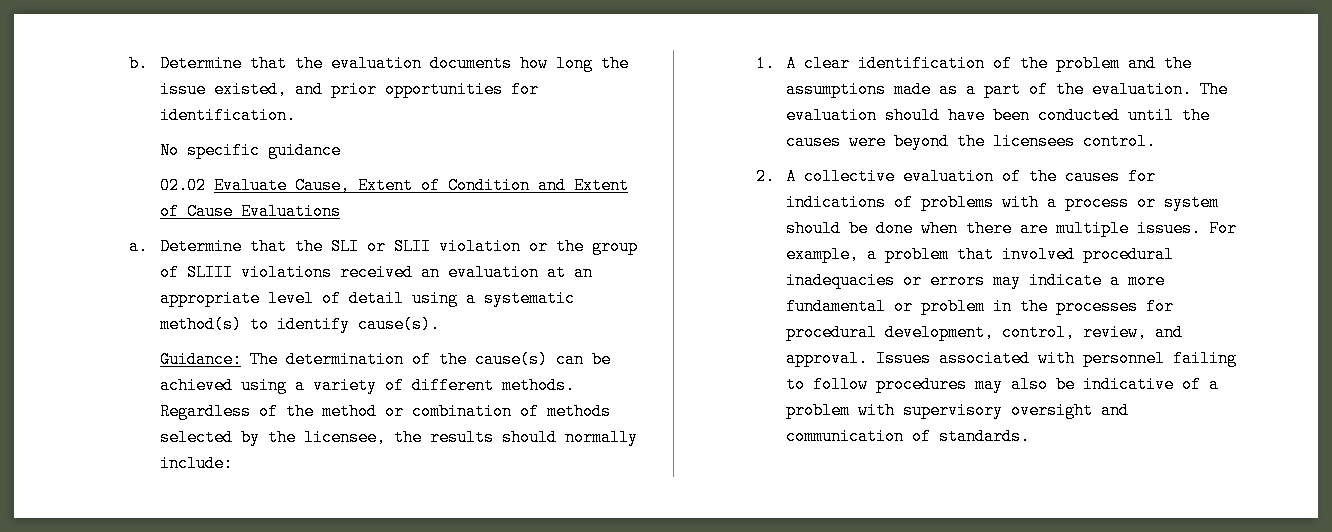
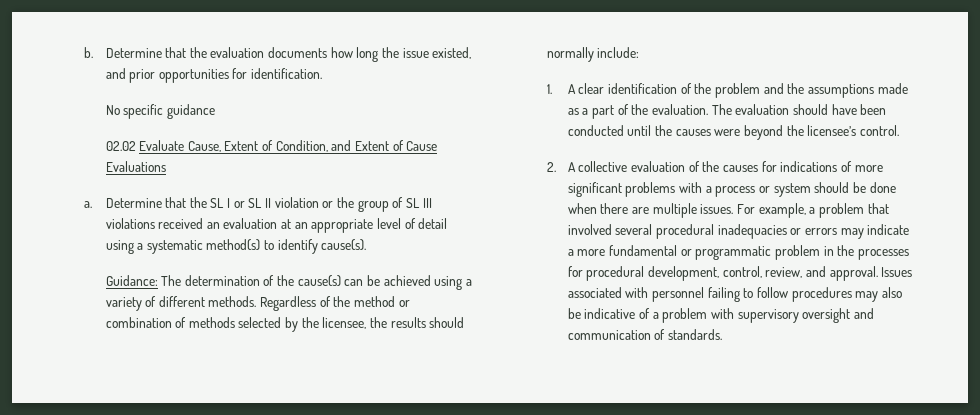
- 02.02 Evaluate Cause, Extent of Condition and Extent of Cause Evaluations
+ 02.02 Evaluate Cause, Extent of Condition, and Extent of Cause Evaluations
- Determine that the SLI or SLII violation or the group of SLIII violations received an evaluation at an appropriate level of detail using a systematic method(s) to identify cause(s).
+ Determine that the SL I or SL II violation or the group of SL III violations received an evaluation at an appropriate level of detail using a systematic method(s) to identify cause(s).
- The evaluation should have been conducted until the causes were beyond the licensees control.
+ The evaluation should have been conducted until the causes were beyond the licensee’s control.
- 2. A collective evaluation of the causes for indications of problems with a process or system should be done when there are multiple issues.
+ 2. A collective evaluation of the causes for indications of more significant problems with a process or system should be done when there are multiple issues.
- For example, a problem that involved procedural inadequacies or errors may indicate a more fundamental or problem in the processes for procedural development, control, review, and approval.
+ For example, a problem that involved several procedural inadequacies or errors may indicate a more fundamental or programmatic problem in the processes for procedural development, control, review, and approval.

